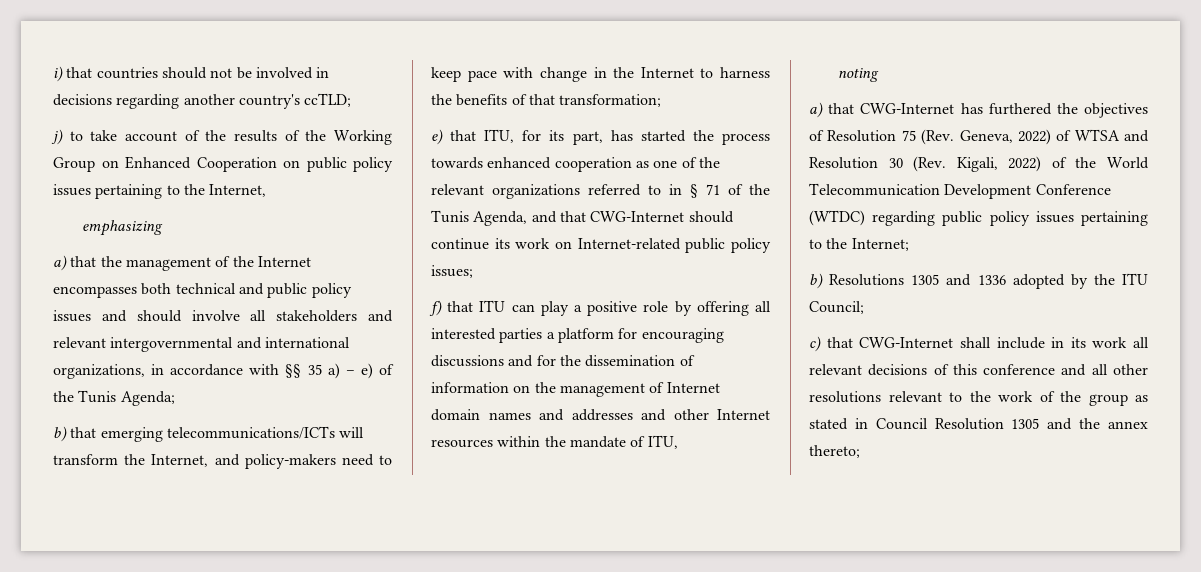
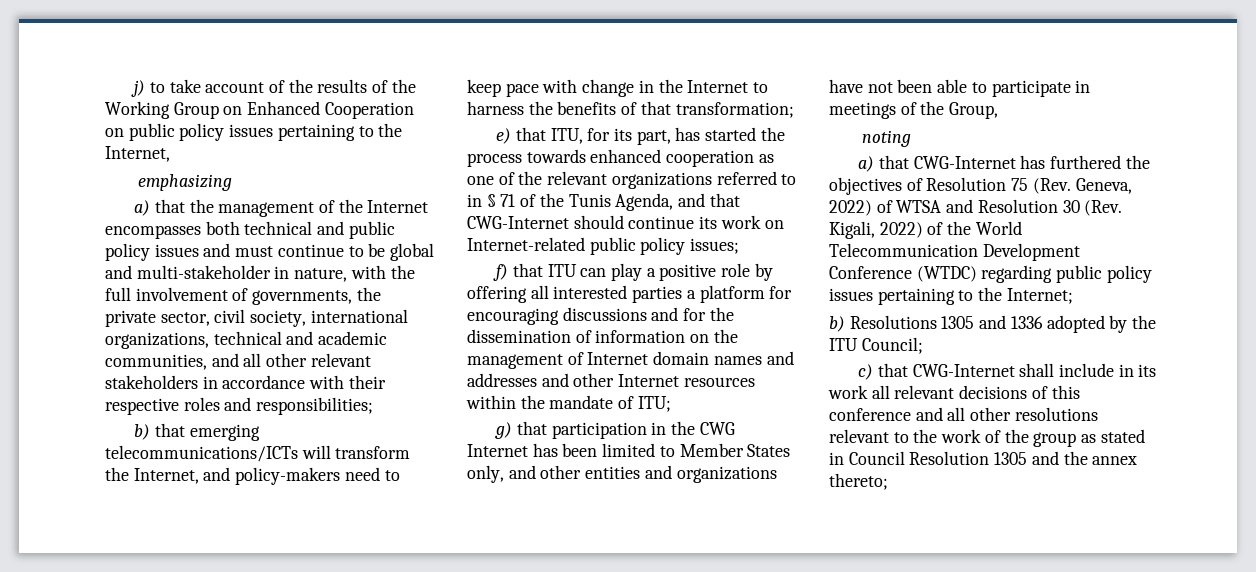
- i) that countries should not be involved in decisions regarding another country's ccTLD;
- a) that the management of the Internet encompasses both technical and public policy issues and should involve all stakeholders and relevant intergovernmental and international organizations, in accordance with §§ 35 a) – e) of the Tunis Agenda;
+ a) that the management of the Internet encompasses both technical and public policy issues and must continue to be global and multi-stakeholder in nature, with the full involvement of governments, the private sector, civil society, international organizations, technical and academic communities, and all other relevant stakeholders in accordance with their respective roles and responsibilities;
- f) that ITU can play a positive role by offering all interested parties a platform for encouraging discussions and for the dissemination of information on the management of Internet domain names and addresses and other Internet resources within the mandate of ITU,
+ f) that ITU can play a positive role by offering all interested parties a platform for encouraging discussions and for the dissemination of information on the management of Internet domain names and addresses and other Internet resources within the mandate of ITU;
+ g) that participation in the CWG Internet has been limited to Member States only, and other entities and organizations have not been able to participate in meetings of the Group,

